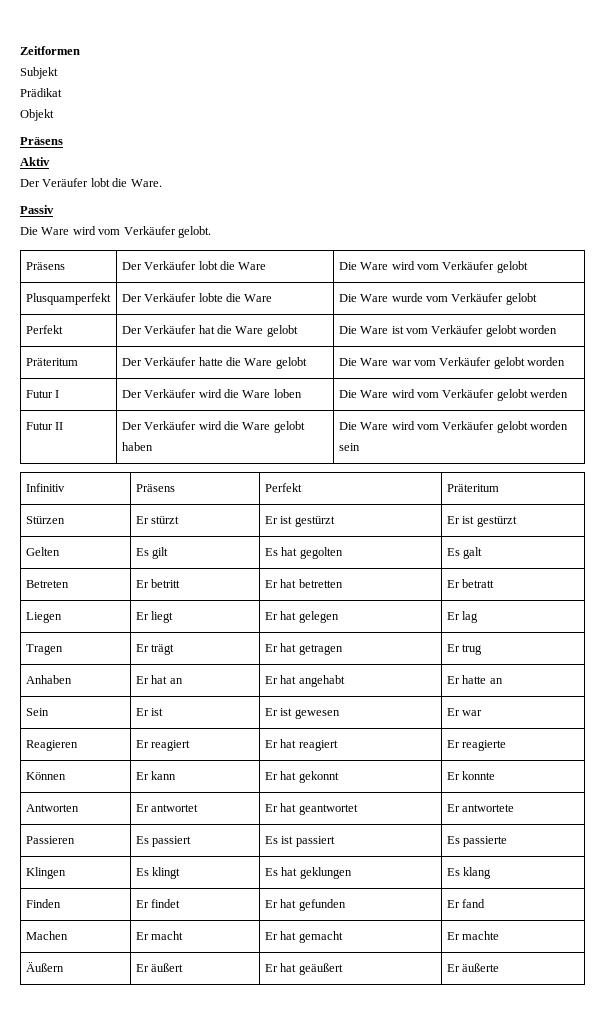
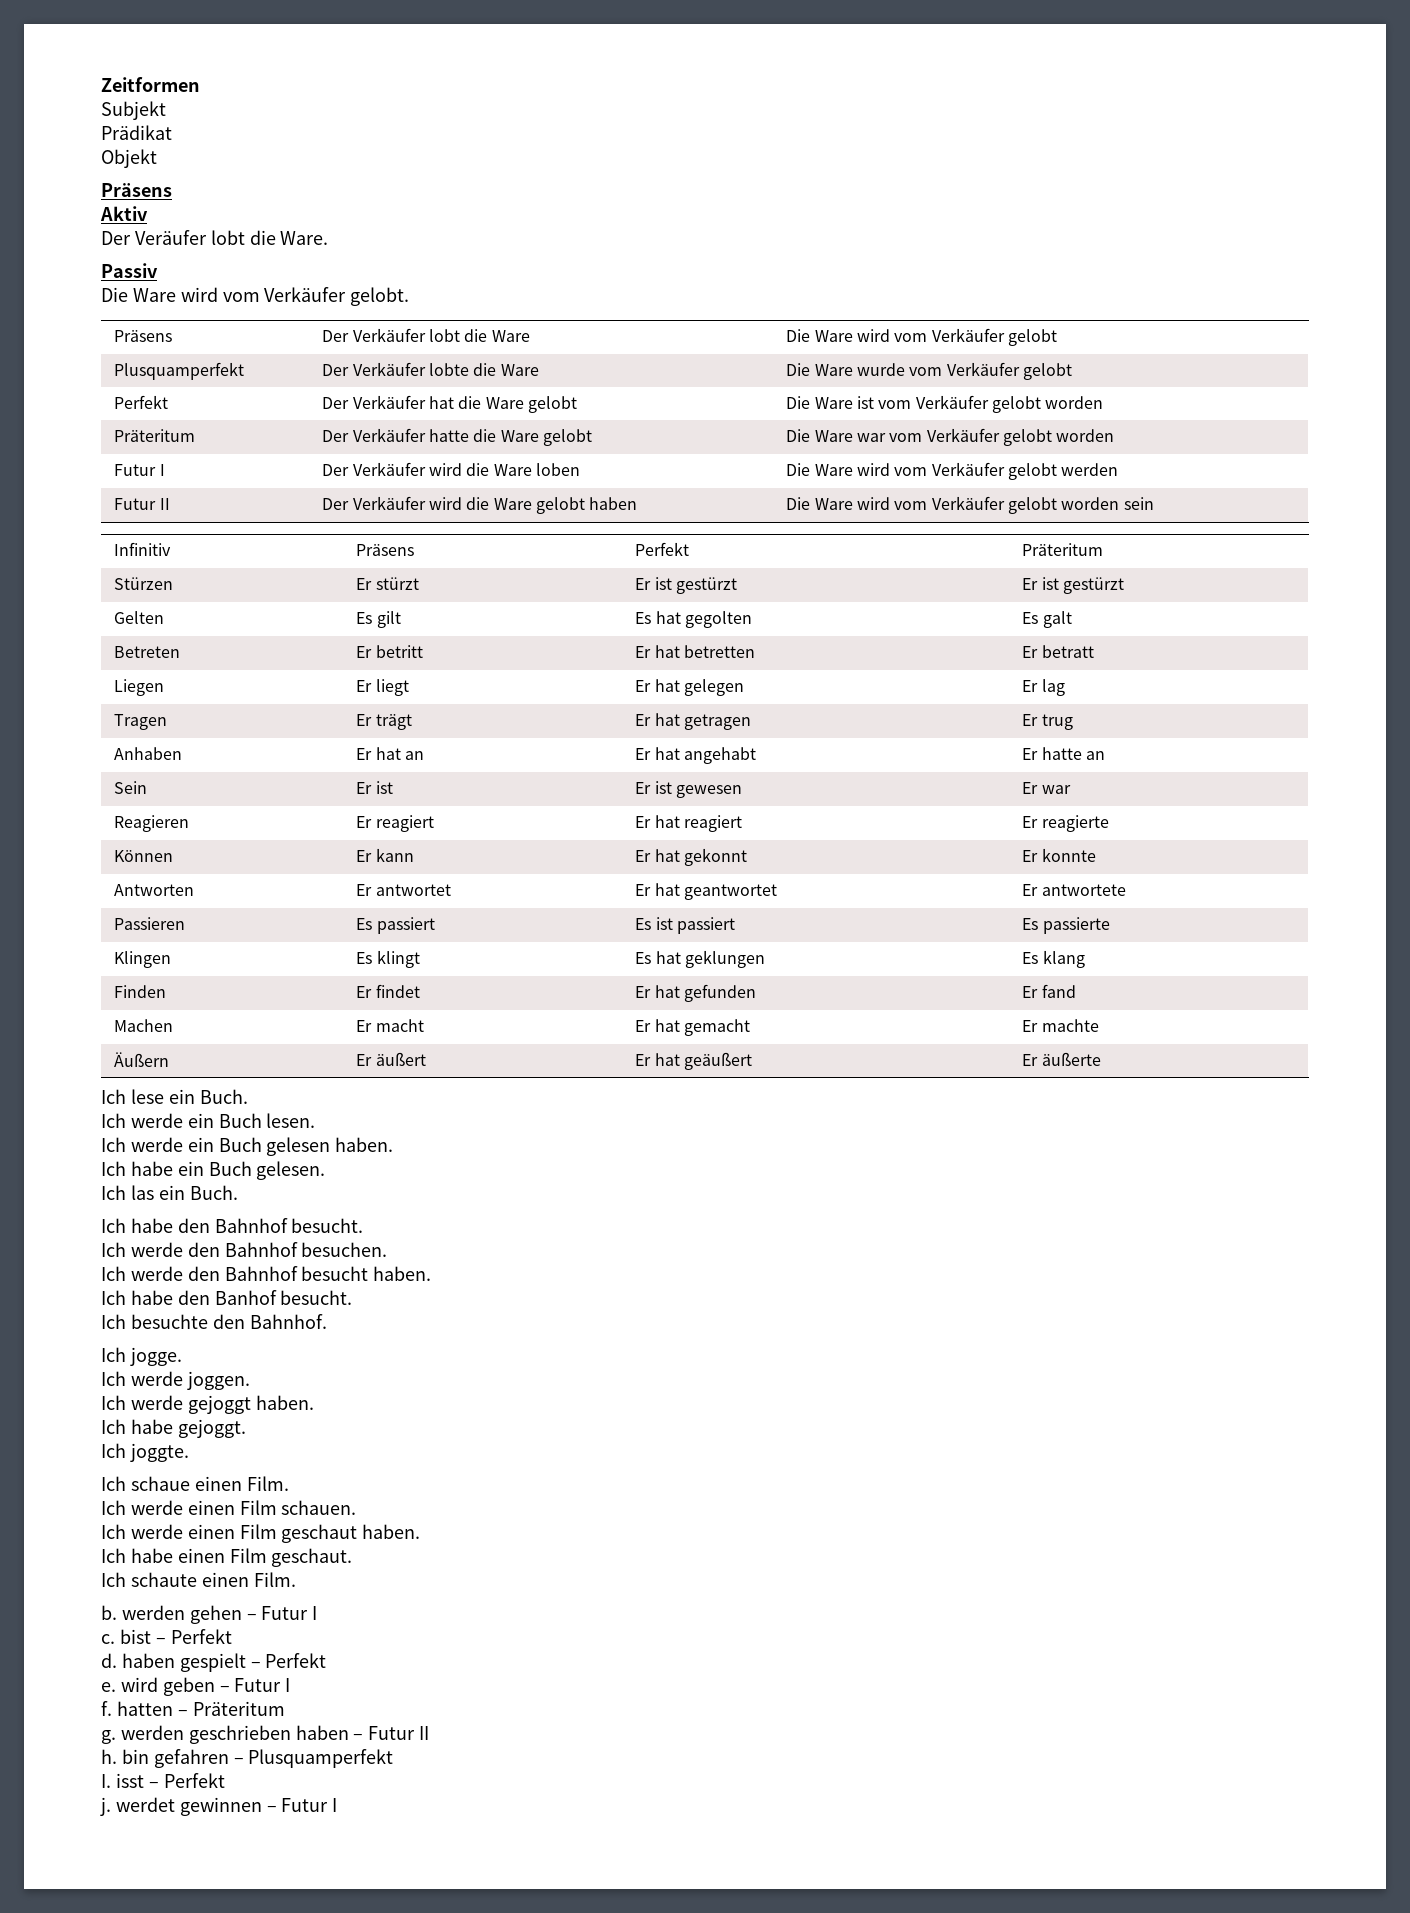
+ Ich lese ein Buch.
+ Ich werde ein Buch lesen.
+ Ich werde ein Buch gelesen haben.
+ Ich habe ein Buch gelesen.
+ Ich las ein Buch.
+ Ich habe den Bahnhof besucht.
+ Ich werde den Bahnhof besuchen.
+ Ich werde den Bahnhof besucht haben.
+ Ich habe den Banhof besucht.
+ Ich besuchte den Bahnhof.
+ Ich jogge.
+ Ich werde joggen.
+ Ich werde gejoggt haben.
+ Ich habe gejoggt.
+ Ich joggte.
+ Ich schaue einen Film.
+ Ich werde einen Film schauen.
+ Ich werde einen Film geschaut haben.
+ Ich habe einen Film geschaut.
+ Ich schaute einen Film.
+ b. werden gehen – Futur I
+ c. bist – Perfekt
+ d. haben gespielt – Perfekt
+ e. wird geben – Futur I
+ f. hatten – Präteritum
+ g. werden geschrieben haben – Futur II
+ h. bin gefahren – Plusquamperfekt
+ I. isst – Perfekt
+ j. werdet gewinnen – Futur I

